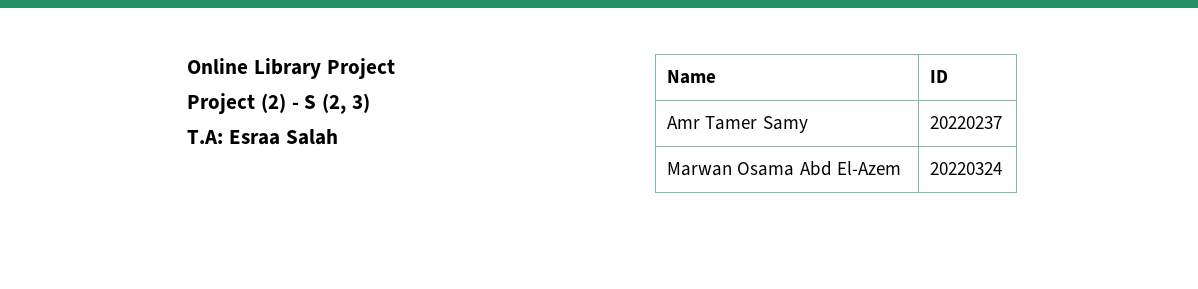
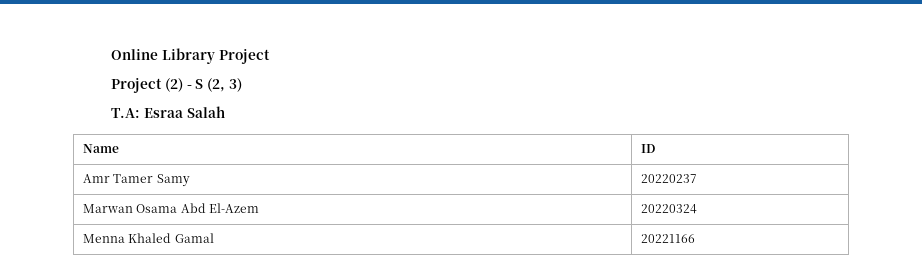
+ Menna Khaled Gamal | 20221166

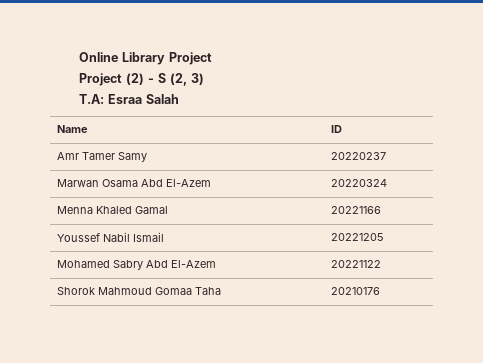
+ Youssef Nabil Ismail | 20221205
+ Mohamed Sabry Abd El-Azem | 20221122
+ Shorok Mahmoud Gomaa Taha | 20210176

